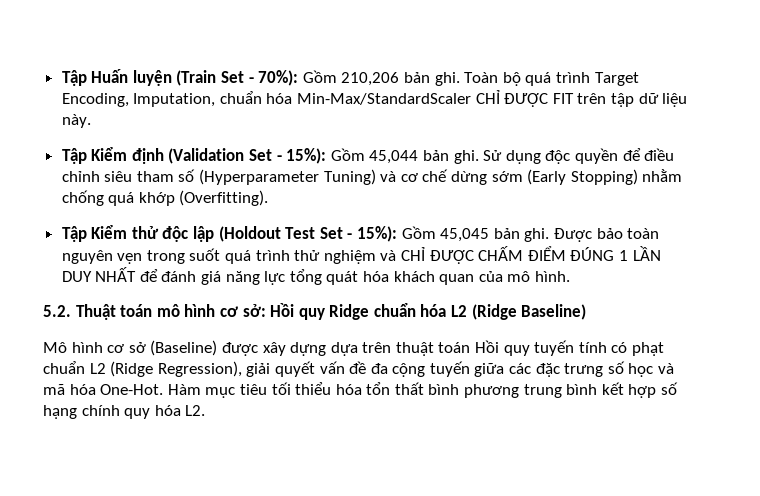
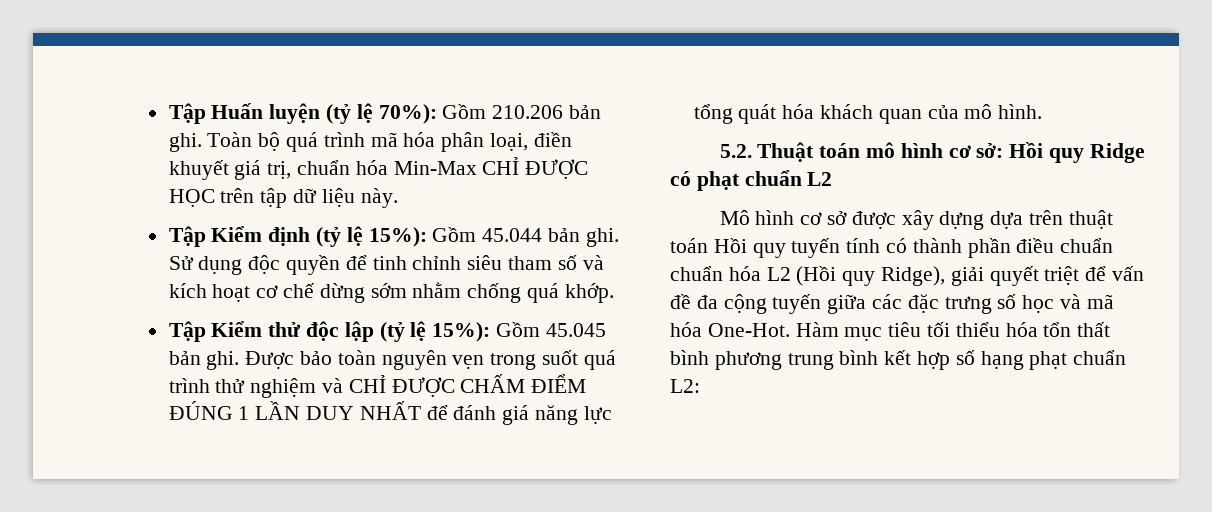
- Tập Huấn luyện (Train Set - 70%): Gồm 210,206 bản ghi.
+ Tập Huấn luyện (tỷ lệ 70%): Gồm 210.206 bản ghi.
- Toàn bộ quá trình Target Encoding, Imputation, chuẩn hóa Min-Max/StandardScaler CHỈ ĐƯỢC FIT trên tập dữ liệu này.
+ Toàn bộ quá trình mã hóa phân loại, điền khuyết giá trị, chuẩn hóa Min-Max CHỈ ĐƯỢC HỌC trên tập dữ liệu này.
- Tập Kiểm định (Validation Set - 15%): Gồm 45,044 bản ghi.
+ Tập Kiểm định (tỷ lệ 15%): Gồm 45.044 bản ghi.
- Sử dụng độc quyền để điều chỉnh siêu tham số (Hyperparameter Tuning) và cơ chế dừng sớm (Early Stopping) nhằm chống quá khớp (Overfitting).
+ Sử dụng độc quyền để tinh chỉnh siêu tham số và kích hoạt cơ chế dừng sớm nhằm chống quá khớp.
- Tập Kiểm thử độc lập (Holdout Test Set - 15%): Gồm 45,045 bản ghi.
+ Tập Kiểm thử độc lập (tỷ lệ 15%): Gồm 45.045 bản ghi.
- 5.2. Thuật toán mô hình cơ sở: Hồi quy Ridge chuẩn hóa L2 (Ridge Baseline)
+ 5.2. Thuật toán mô hình cơ sở: Hồi quy Ridge có phạt chuẩn L2
- Mô hình cơ sở (Baseline) được xây dựng dựa trên thuật toán Hồi quy tuyến tính có phạt chuẩn L2 (Ridge Regression), giải quyết vấn đề đa cộng tuyến giữa các đặc trưng số học và mã hóa One-Hot.
+ Mô hình cơ sở được xây dựng dựa trên thuật toán Hồi quy tuyến tính có thành phần điều chuẩn chuẩn hóa L2 (Hồi quy Ridge), giải quyết triệt để vấn đề đa cộng tuyến giữa các đặc trưng số học và mã hóa One-Hot.
- Hàm mục tiêu tối thiểu hóa tổn thất bình phương trung bình kết hợp số hạng chính quy hóa L2.
+ Hàm mục tiêu tối thiểu hóa tổn thất bình phương trung bình kết hợp số hạng phạt chuẩn L2:

